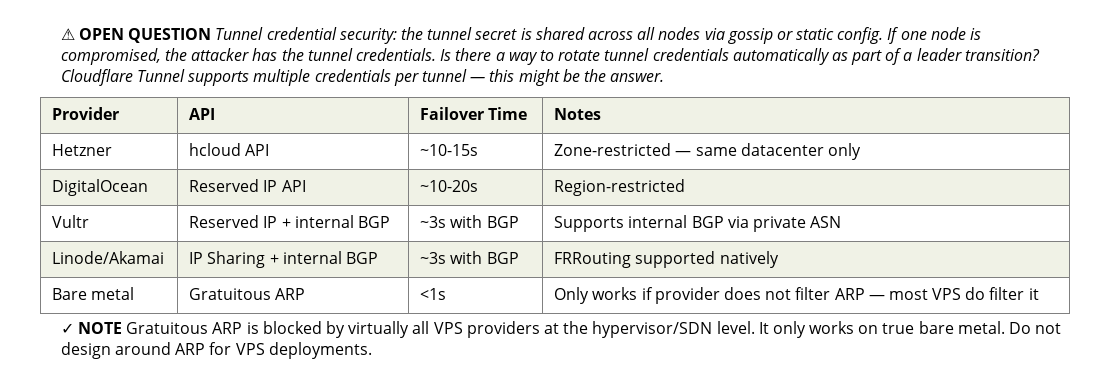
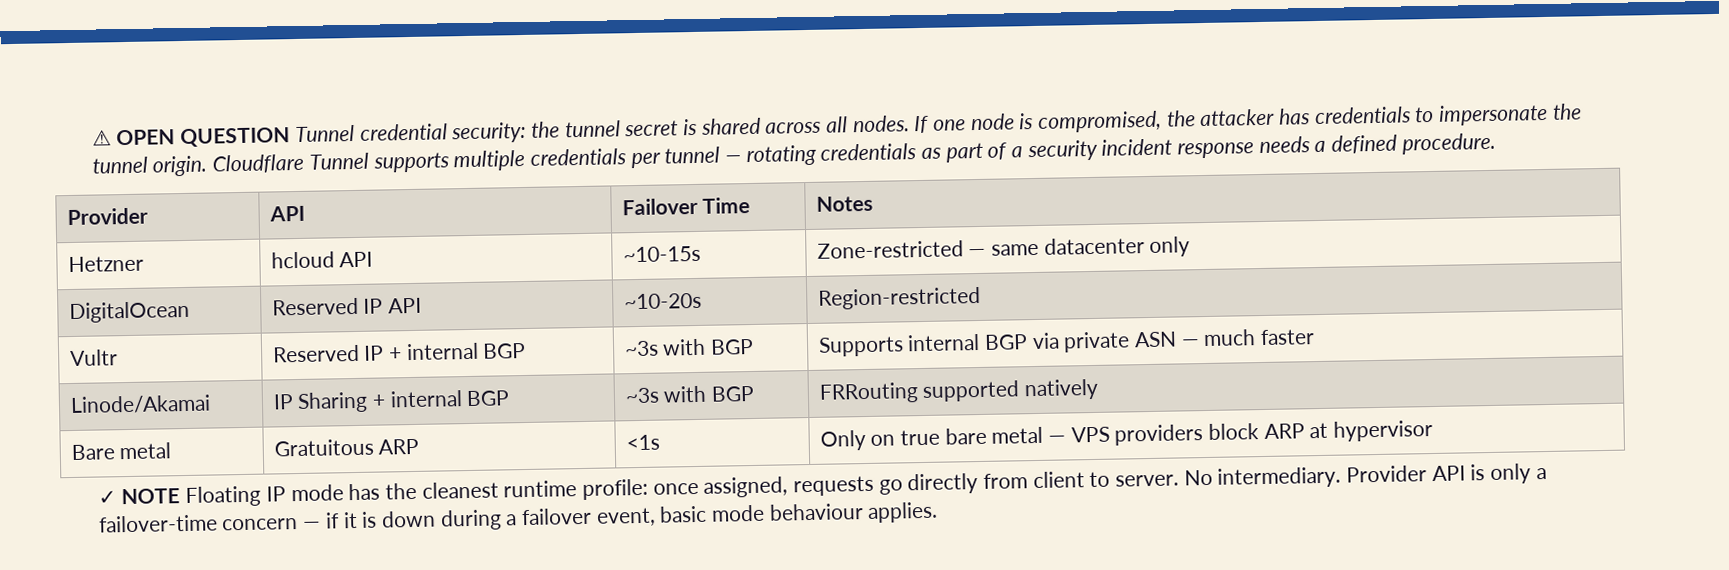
- ⚠ OPEN QUESTION Tunnel credential security: the tunnel secret is shared across all nodes via gossip or static config.
+ ⚠ OPEN QUESTION Tunnel credential security: the tunnel secret is shared across all nodes.
- If one node is compromised, the attacker has the tunnel credentials. Is there a way to rotate tunnel credentials automatically as part of a leader transition?
+ If one node is compromised, the attacker has credentials to impersonate the tunnel origin.
- Cloudflare Tunnel supports multiple credentials per tunnel — this might be the answer.
+ Cloudflare Tunnel supports multiple credentials per tunnel — rotating credentials as part of a security incident response needs a defined procedure.
- Vultr | Reserved IP + internal BGP | ~3s with BGP | Supports internal BGP via private ASN
+ Vultr | Reserved IP + internal BGP | ~3s with BGP | Supports internal BGP via private ASN — much faster
- Bare metal | Gratuitous ARP | <1s | Only works if provider does not filter ARP — most VPS do filter it
- ✓ NOTE Gratuitous ARP is blocked by virtually all VPS providers at the hypervisor/SDN level. It only works on true bare metal. Do not design around ARP for VPS deployments.
+ Bare metal | Gratuitous ARP | <1s | Only on true bare metal — VPS providers block ARP at hypervisor
+ ✓ NOTE Floating IP mode has the cleanest runtime profile: once assigned, requests go directly from client to server. No intermediary. Provider API is only a failover-time concern — if it is down during a failover event, basic mode behaviour applies.

